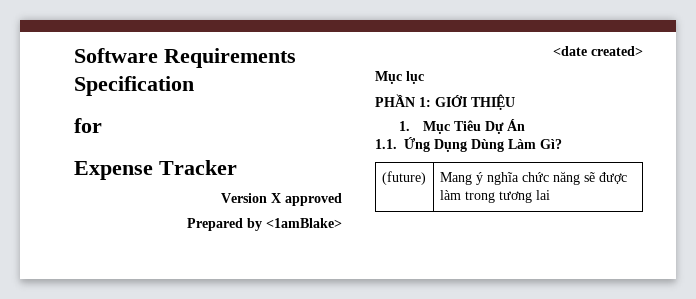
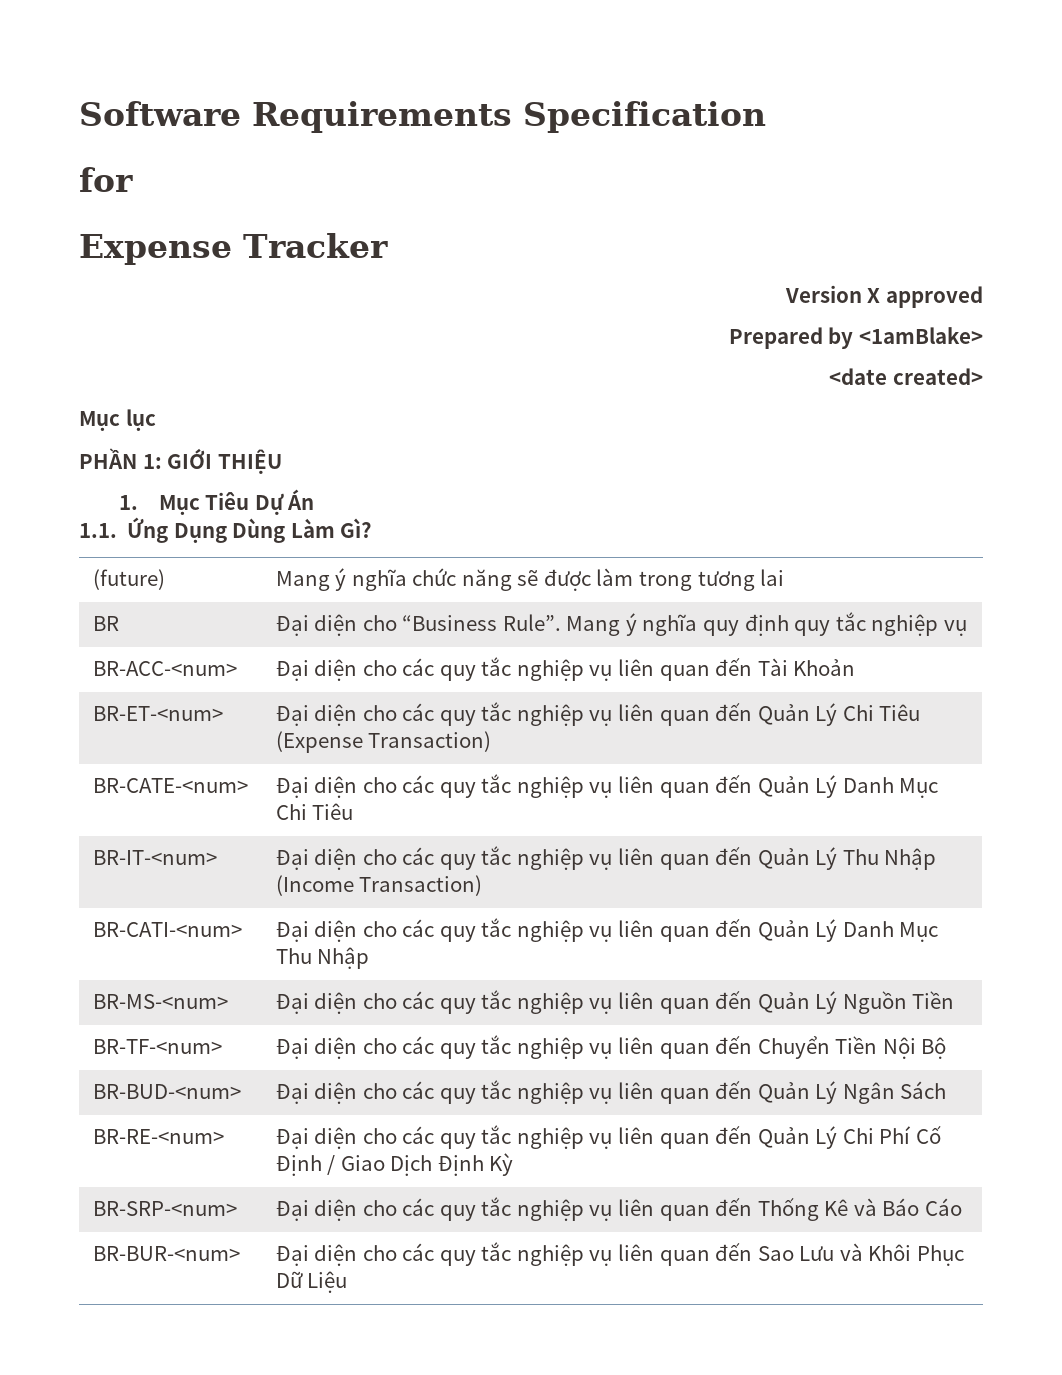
+ BR | Đại diện cho “Business Rule”. Mang ý nghĩa quy định quy tắc nghiệp vụ
+ BR-ACC-<num> | Đại diện cho các quy tắc nghiệp vụ liên quan đến Tài Khoản
+ BR-ET-<num> | Đại diện cho các quy tắc nghiệp vụ liên quan đến Quản Lý Chi Tiêu (Expense Transaction)
+ BR-CATE-<num> | Đại diện cho các quy tắc nghiệp vụ liên quan đến Quản Lý Danh Mục Chi Tiêu
+ BR-IT-<num> | Đại diện cho các quy tắc nghiệp vụ liên quan đến Quản Lý Thu Nhập (Income Transaction)
+ BR-CATI-<num> | Đại diện cho các quy tắc nghiệp vụ liên quan đến Quản Lý Danh Mục Thu Nhập
+ BR-MS-<num> | Đại diện cho các quy tắc nghiệp vụ liên quan đến Quản Lý Nguồn Tiền
+ BR-TF-<num> | Đại diện cho các quy tắc nghiệp vụ liên quan đến Chuyển Tiền Nội Bộ
+ BR-BUD-<num> | Đại diện cho các quy tắc nghiệp vụ liên quan đến Quản Lý Ngân Sách
+ BR-RE-<num> | Đại diện cho các quy tắc nghiệp vụ liên quan đến Quản Lý Chi Phí Cố Định / Giao Dịch Định Kỳ
+ BR-SRP-<num> | Đại diện cho các quy tắc nghiệp vụ liên quan đến Thống Kê và Báo Cáo
+ BR-BUR-<num> | Đại diện cho các quy tắc nghiệp vụ liên quan đến Sao Lưu và Khôi Phục Dữ Liệu

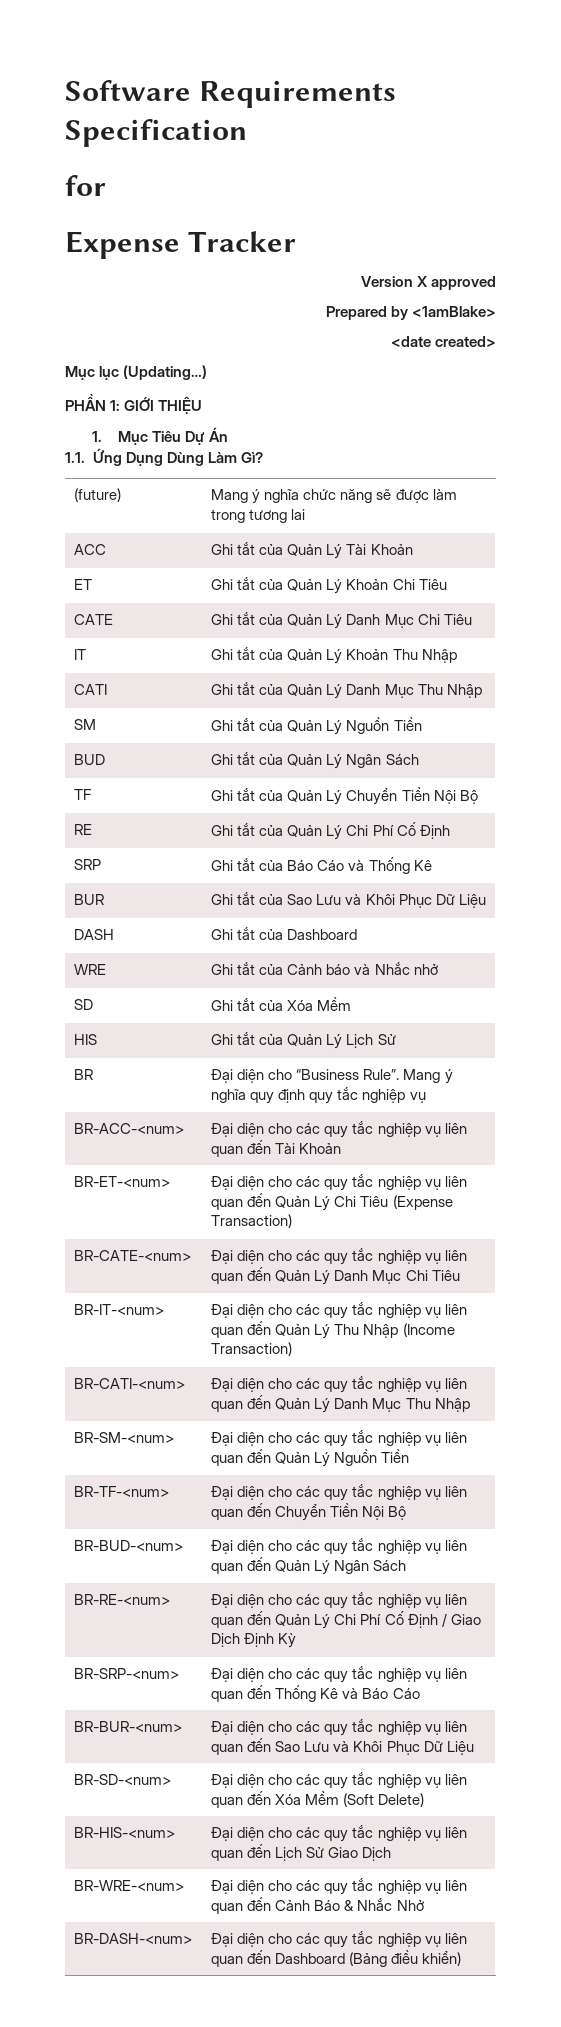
- Mục lục
+ Mục lục (Updating…)
+ ACC | Ghi tắt của Quản Lý Tài Khoản
+ ET | Ghi tắt của Quản Lý Khoản Chi Tiêu
+ CATE | Ghi tắt của Quản Lý Danh Mục Chi Tiêu
+ IT | Ghi tắt của Quản Lý Khoản Thu Nhập
+ CATI | Ghi tắt của Quản Lý Danh Mục Thu Nhập
+ SM | Ghi tắt của Quản Lý Nguồn Tiền
+ BUD | Ghi tắt của Quản Lý Ngân Sách
+ TF | Ghi tắt của Quản Lý Chuyển Tiền Nội Bộ
+ RE | Ghi tắt của Quản Lý Chi Phí Cố Định
+ SRP | Ghi tắt của Báo Cáo và Thống Kê
+ BUR | Ghi tắt của Sao Lưu và Khôi Phục Dữ Liệu
+ DASH | Ghi tắt của Dashboard
+ WRE | Ghi tắt của Cảnh báo và Nhắc nhở
+ SD | Ghi tắt của Xóa Mềm
+ HIS | Ghi tắt của Quản Lý Lịch Sử
- BR-MS-<num> | Đại diện cho các quy tắc nghiệp vụ liên quan đến Quản Lý Nguồn Tiền
+ BR-SM-<num> | Đại diện cho các quy tắc nghiệp vụ liên quan đến Quản Lý Nguồn Tiền
+ BR-SD-<num> | Đại diện cho các quy tắc nghiệp vụ liên quan đến Xóa Mềm (Soft Delete)
+ BR-HIS-<num> | Đại diện cho các quy tắc nghiệp vụ liên quan đến Lịch Sử Giao Dịch
+ BR-WRE-<num> | Đại diện cho các quy tắc nghiệp vụ liên quan đến Cảnh Báo & Nhắc Nhở
+ BR-DASH-<num> | Đại diện cho các quy tắc nghiệp vụ liên quan đến Dashboard (Bảng điều khiển)

